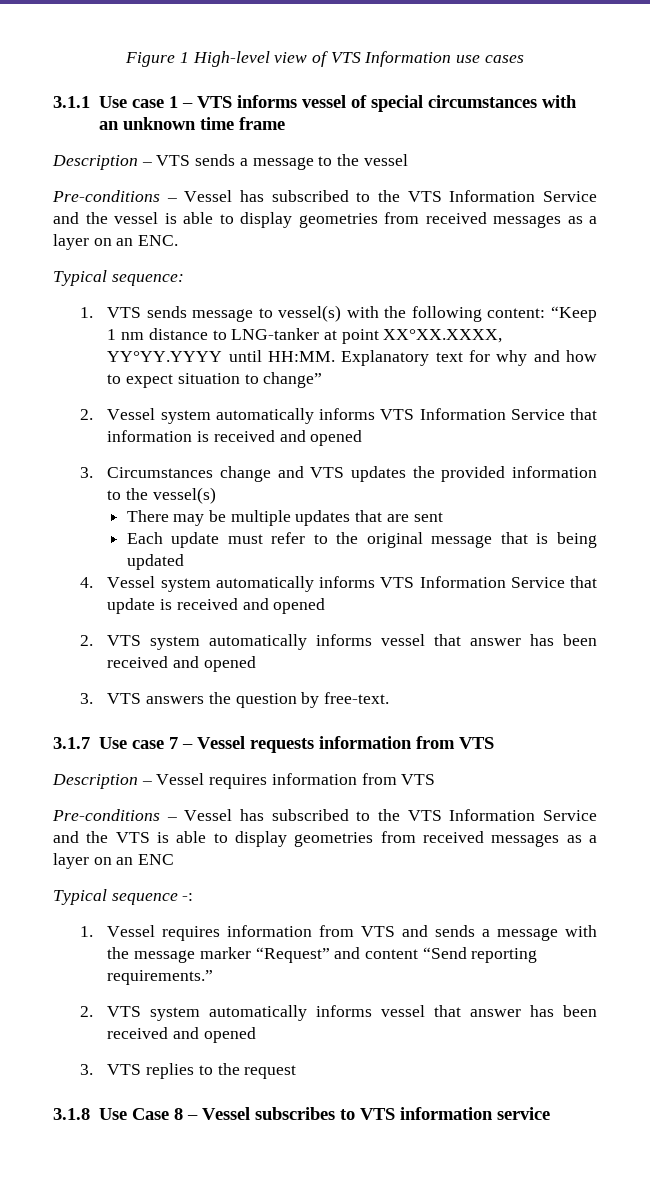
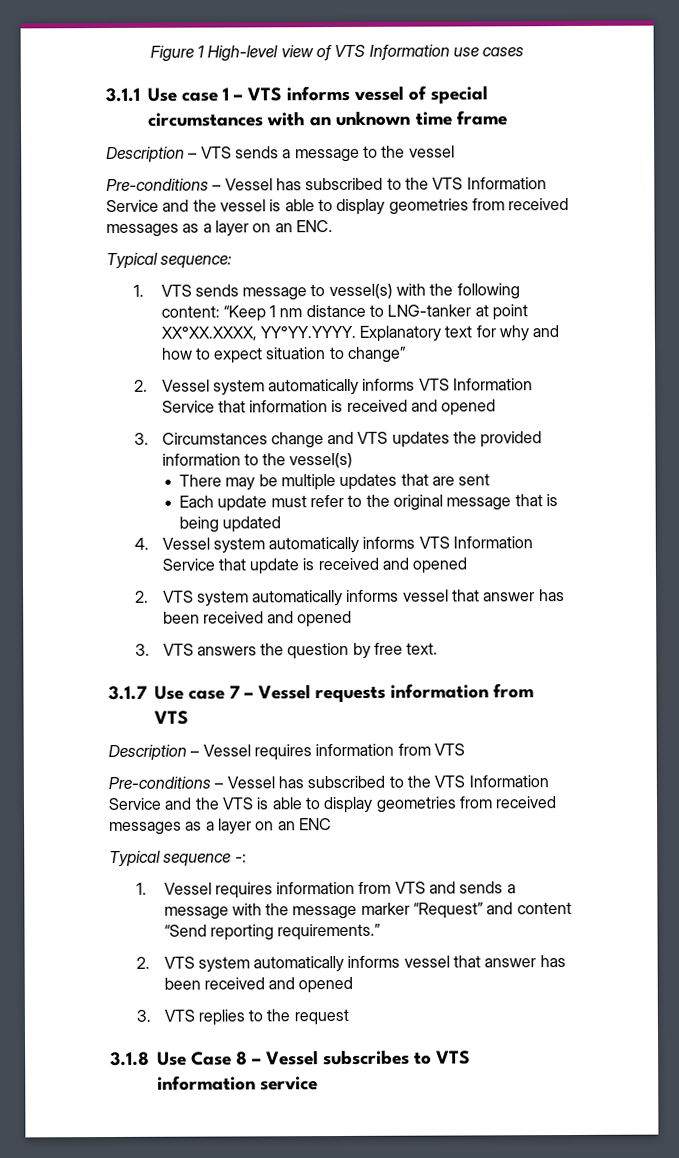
- 1. VTS sends message to vessel(s) with the following content: “Keep 1 nm distance to LNG-tanker at point XX°XX.XXXX, YY°YY.YYYY until HH:MM. Explanatory text for why and how to expect situation to change”
+ 1. VTS sends message to vessel(s) with the following content: “Keep 1 nm distance to LNG-tanker at point XX°XX.XXXX, YY°YY.YYYY. Explanatory text for why and how to expect situation to change”
- 3. VTS answers the question by free-text.
+ 3. VTS answers the question by free text.

